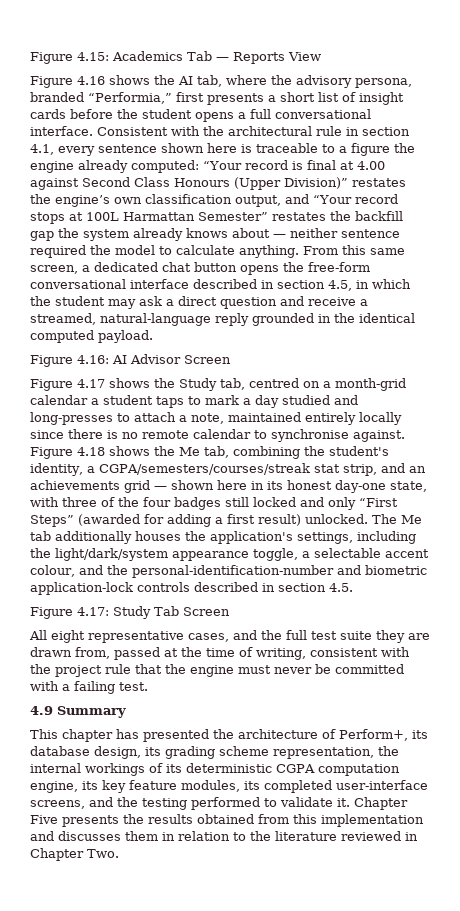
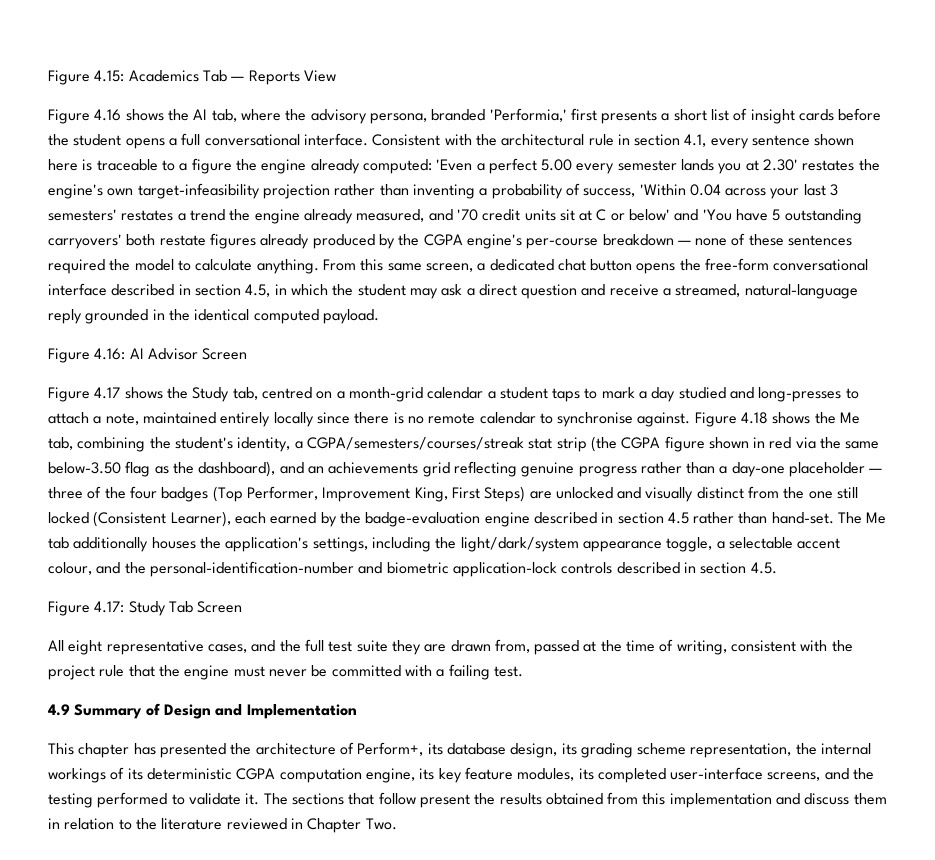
- Figure 4.16 shows the AI tab, where the advisory persona, branded “Performia,” first presents a short list of insight cards before the student opens a full conversational interface.
+ Figure 4.16 shows the AI tab, where the advisory persona, branded 'Performia,' first presents a short list of insight cards before the student opens a full conversational interface.
- Consistent with the architectural rule in section 4.1, every sentence shown here is traceable to a figure the engine already computed: “Your record is final at 4.00 against Second Class Honours (Upper Division)” restates the engine’s own classification output, and “Your record stops at 100L Harmattan Semester” restates the backfill gap the system already knows about — neither sentence required the model to calculate anything.
+ Consistent with the architectural rule in section 4.1, every sentence shown here is traceable to a figure the engine already computed: 'Even a perfect 5.00 every semester lands you at 2.30' restates the engine's own target-infeasibility projection rather than inventing a probability of success, 'Within 0.04 across your last 3 semesters' restates a trend the engine already measured, and '70 credit units sit at C or below' and 'You have 5 outstanding carryovers' both restate figures already produced by the CGPA engine's per-course breakdown — none of these sentences required the model to calculate anything.
- Figure 4.18 shows the Me tab, combining the student's identity, a CGPA/semesters/courses/streak stat strip, and an achievements grid — shown here in its honest day-one state, with three of the four badges still locked and only “First Steps” (awarded for adding a first result) unlocked.
+ Figure 4.18 shows the Me tab, combining the student's identity, a CGPA/semesters/courses/streak stat strip (the CGPA figure shown in red via the same below-3.50 flag as the dashboard), and an achievements grid reflecting genuine progress rather than a day-one placeholder — three of the four badges (Top Performer, Improvement King, First Steps) are unlocked and visually distinct from the one still locked (Consistent Learner), each earned by the badge-evaluation engine described in section 4.5 rather than hand-set.
- 4.9 Summary
+ 4.9 Summary of Design and Implementation
- Chapter Five presents the results obtained from this implementation and discusses them in relation to the literature reviewed in Chapter Two.
+ The sections that follow present the results obtained from this implementation and discuss them in relation to the literature reviewed in Chapter Two.

